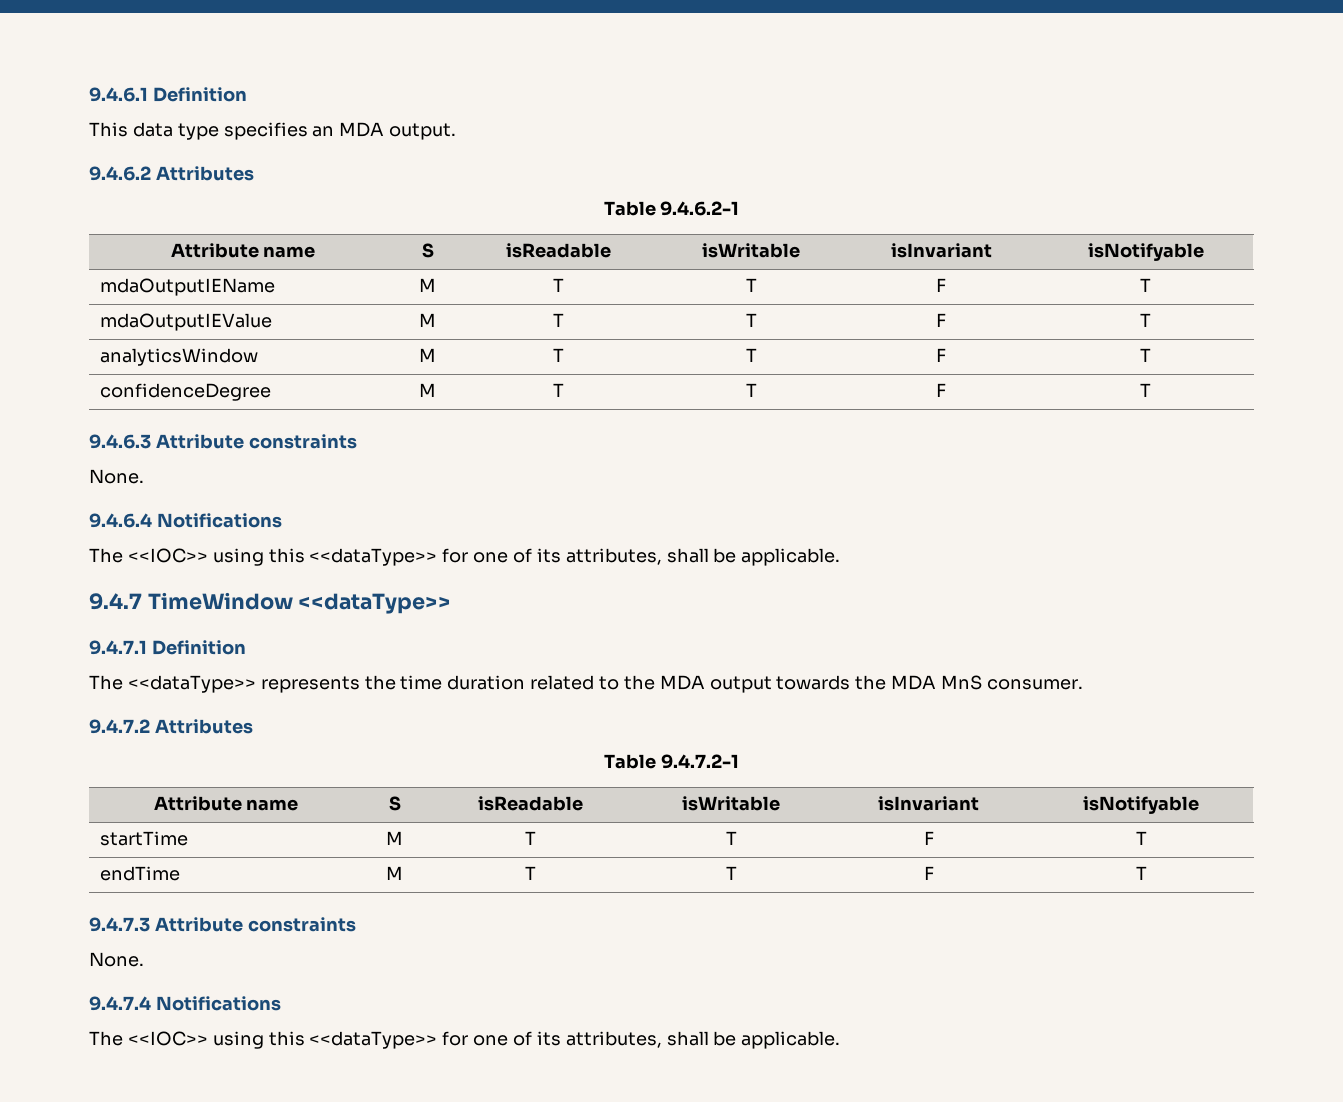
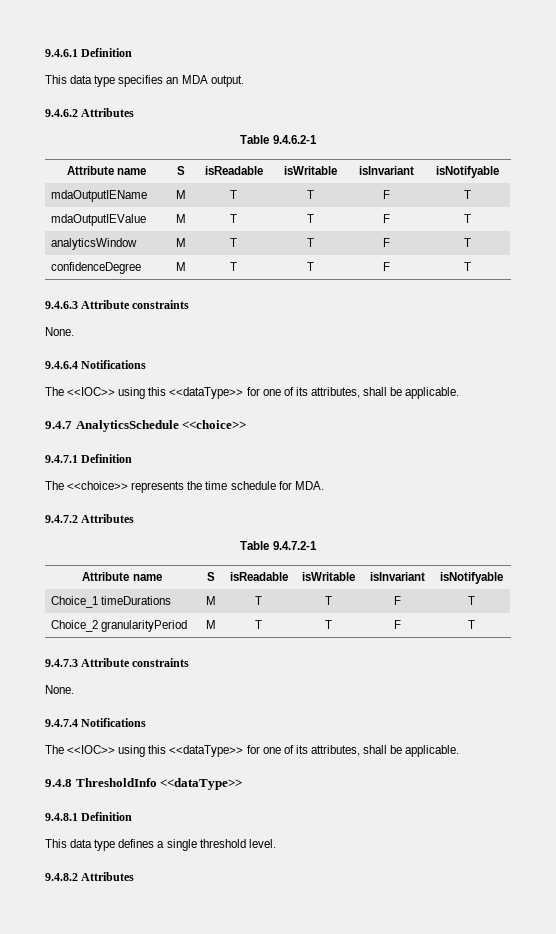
- 9.4.7 TimeWindow <<dataType>>
+ 9.4.7 AnalyticsSchedule <<choice>>
- The <<dataType>> represents the time duration related to the MDA output towards the MDA MnS consumer.
+ The <<choice>> represents the time schedule for MDA.
- startTime | M | T | T | F | T
- endTime | M | T | T | F | T
+ Choice_1 timeDurations | M | T | T | F | T
+ Choice_2 granularityPeriod | M | T | T | F | T
+ 9.4.8 ThresholdInfo <<dataType>>
+ 9.4.8.1 Definition
+ This data type defines a single threshold level.
+ 9.4.8.2 Attributes

